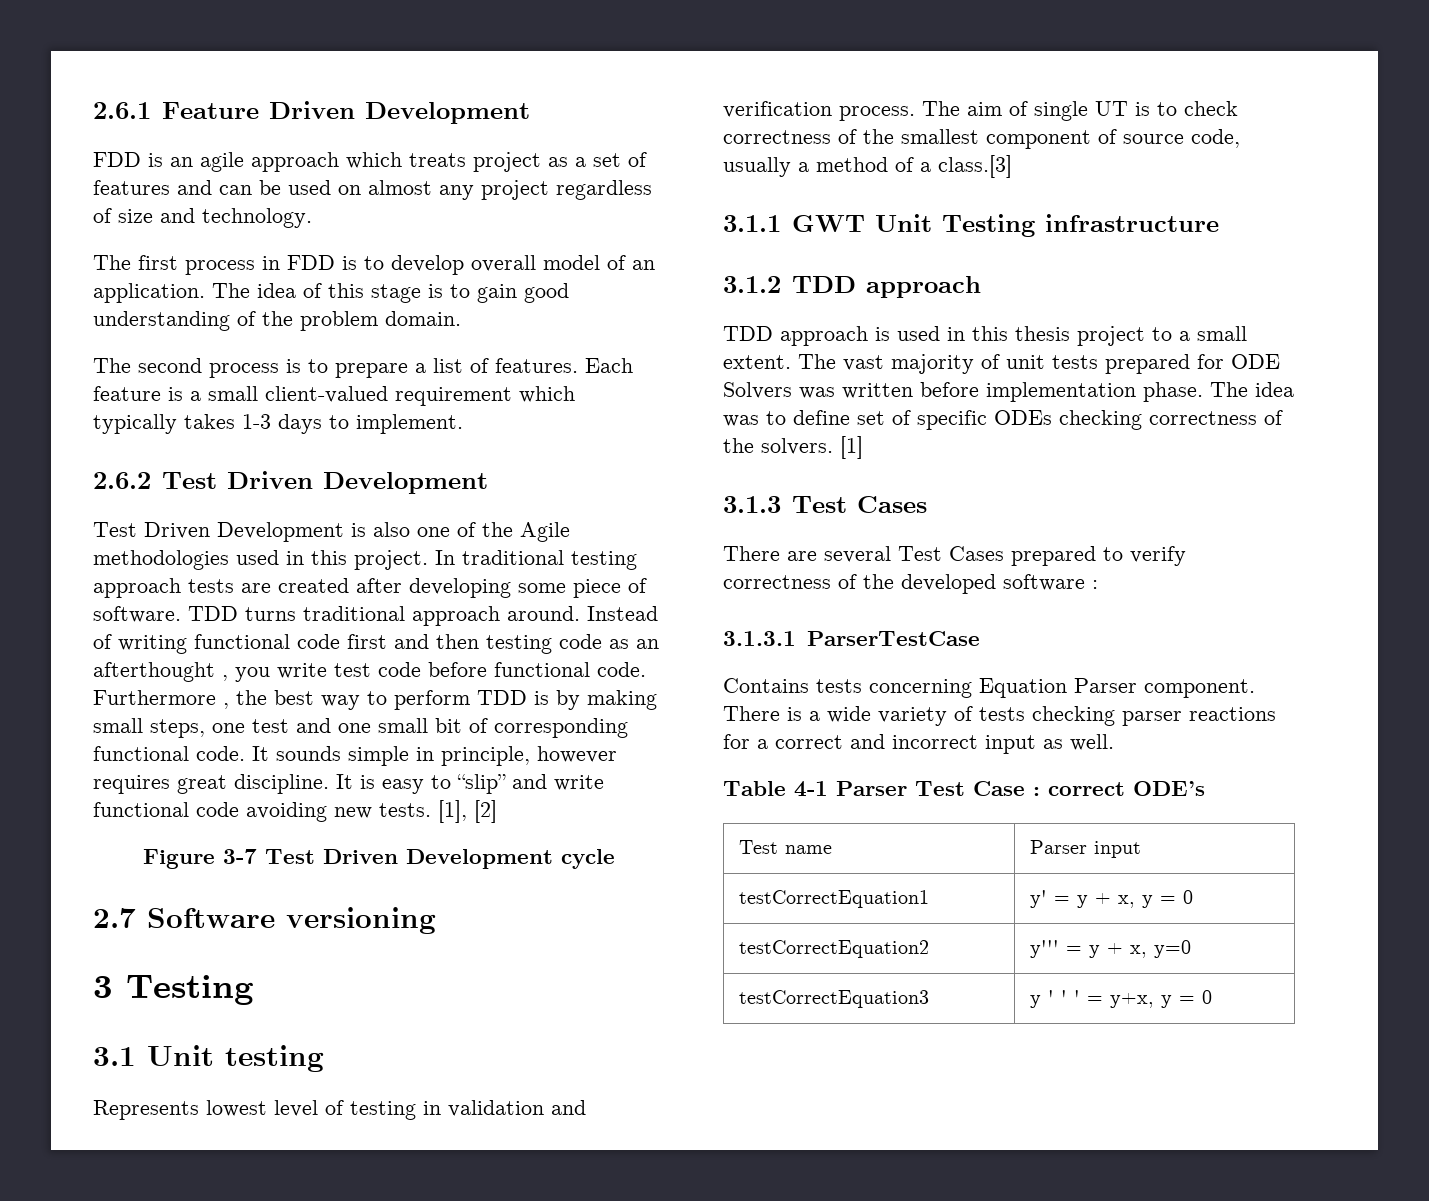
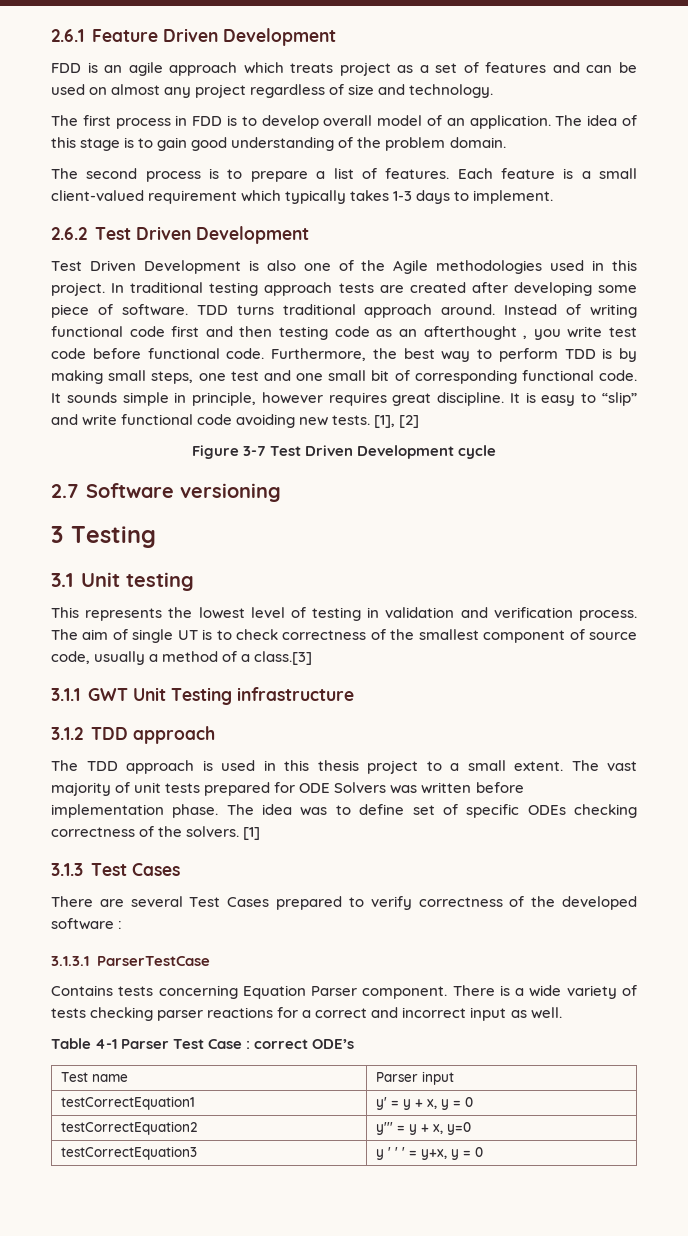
- Furthermore , the best way to perform TDD is by making small steps, one test and one small bit of corresponding functional code.
+ Furthermore, the best way to perform TDD is by making small steps, one test and one small bit of corresponding functional code.
- Represents lowest level of testing in validation and verification process.
+ This represents the lowest level of testing in validation and verification process.
- TDD approach is used in this thesis project to a small extent.
+ The TDD approach is used in this thesis project to a small extent.

